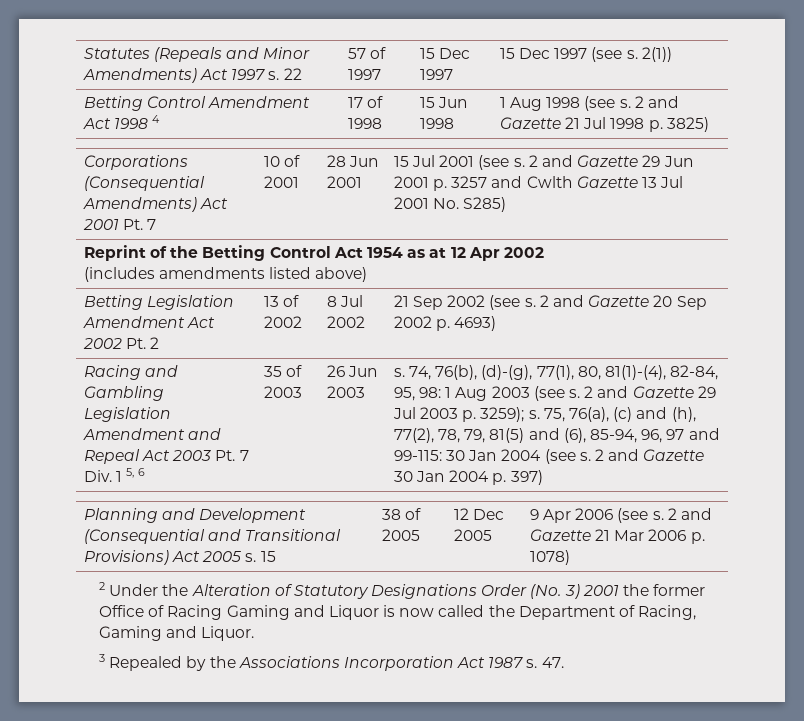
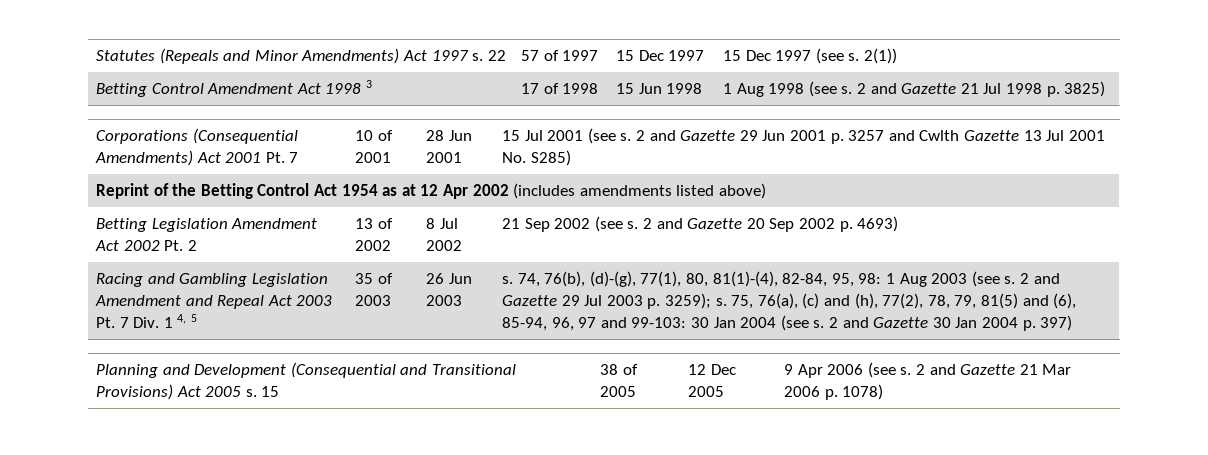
- Betting Control Amendment Act 1998 4 | 17 of 1998 | 15 Jun 1998 | 1 Aug 1998 (see s. 2 and Gazette 21 Jul 1998 p. 3825)
+ Betting Control Amendment Act 1998 3 | 17 of 1998 | 15 Jun 1998 | 1 Aug 1998 (see s. 2 and Gazette 21 Jul 1998 p. 3825)
- Reprint of the Betting Control Act 1954 as at 12 Apr 2002
- (includes amendments listed above)
+ Reprint of the Betting Control Act 1954 as at 12 Apr 2002 (includes amendments listed above)
- Racing and Gambling Legislation Amendment and Repeal Act 2003 Pt. 7 Div. 1 5, 6
+ Racing and Gambling Legislation Amendment and Repeal Act 2003 Pt. 7 Div. 1 4, 5
- 75, 76(a), (c) and (h), 77(2), 78, 79, 81(5) and (6), 85-94, 96, 97 and 99-115: 30 Jan 2004 (see s.
+ 75, 76(a), (c) and (h), 77(2), 78, 79, 81(5) and (6), 85-94, 96, 97 and 99-103: 30 Jan 2004 (see s.
- 2 Under the Alteration of Statutory Designations Order (No. 3) 2001 the former Office of Racing Gaming and Liquor is now called the Department of Racing, Gaming and Liquor.
- 3 Repealed by the Associations Incorporation Act 1987 s. 47.

